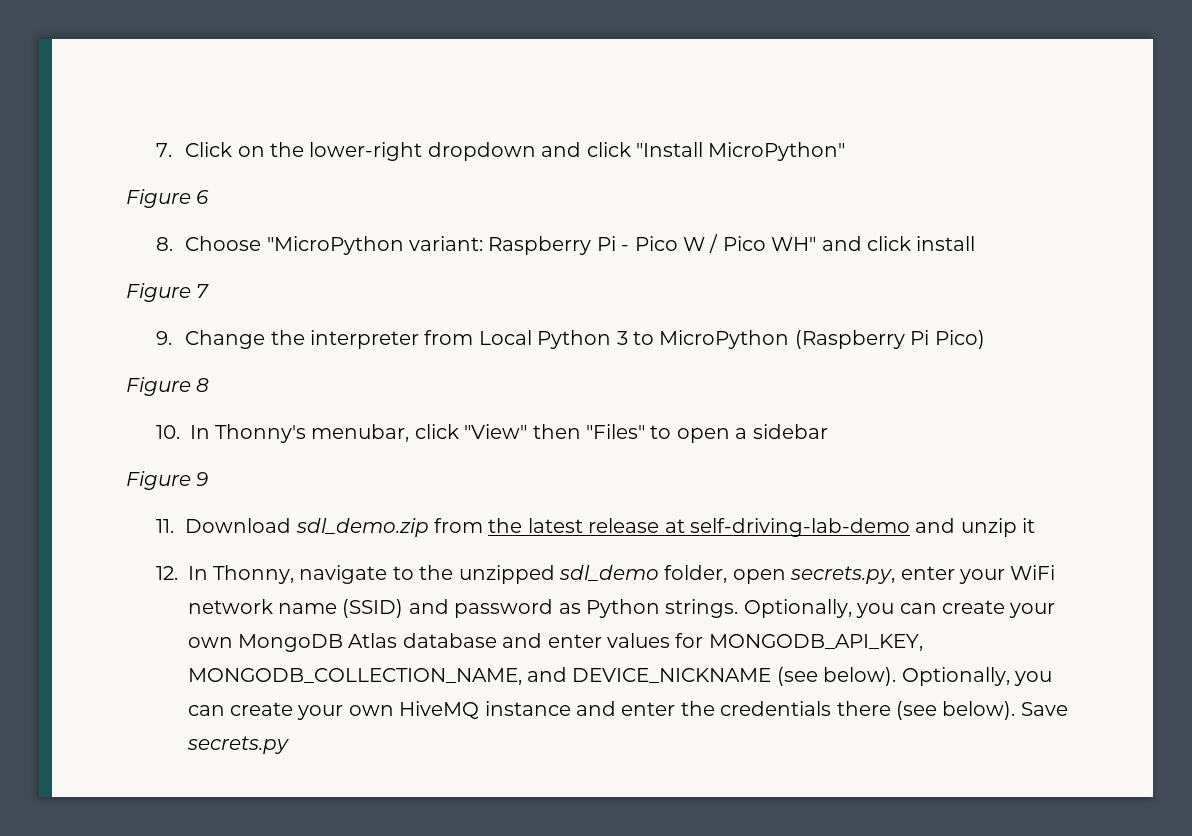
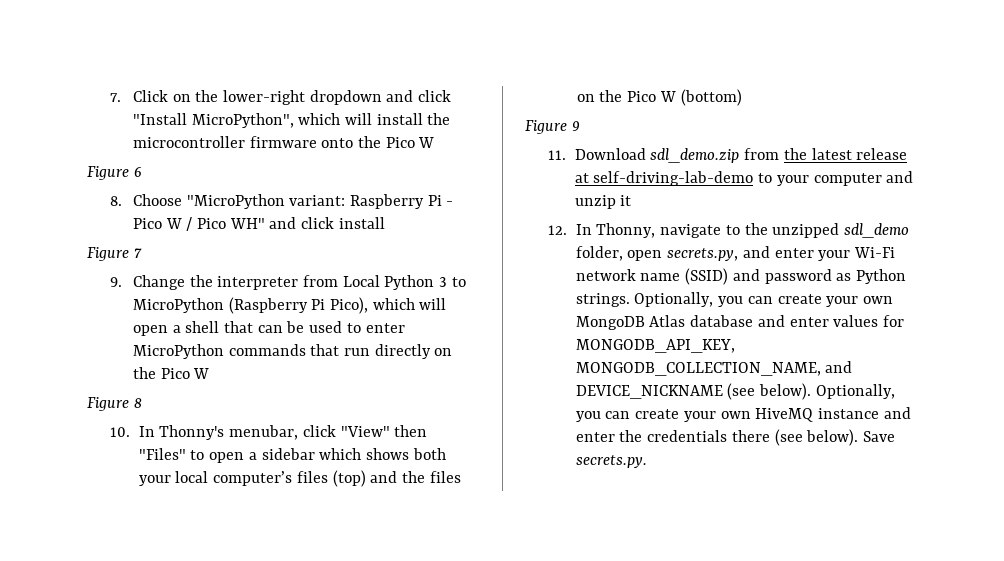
- 7. Click on the lower-right dropdown and click "Install MicroPython"
+ 7. Click on the lower-right dropdown and click "Install MicroPython", which will install the microcontroller firmware onto the Pico W
- 9. Change the interpreter from Local Python 3 to MicroPython (Raspberry Pi Pico)
+ 9. Change the interpreter from Local Python 3 to MicroPython (Raspberry Pi Pico), which will open a shell that can be used to enter MicroPython commands that run directly on the Pico W
- 10. In Thonny's menubar, click "View" then "Files" to open a sidebar
+ 10. In Thonny's menubar, click "View" then "Files" to open a sidebar which shows both your local computer’s files (top) and the files on the Pico W (bottom)
- 11. Download sdl_demo.zip from the latest release at self-driving-lab-demo and unzip it
+ 11. Download sdl_demo.zip from the latest release at self-driving-lab-demo to your computer and unzip it
- 12. In Thonny, navigate to the unzipped sdl_demo folder, open secrets.py, enter your WiFi network name (SSID) and password as Python strings.
+ 12. In Thonny, navigate to the unzipped sdl_demo folder, open secrets.py, and enter your Wi-Fi network name (SSID) and password as Python strings.
- Save secrets.py
+ Save secrets.py.

